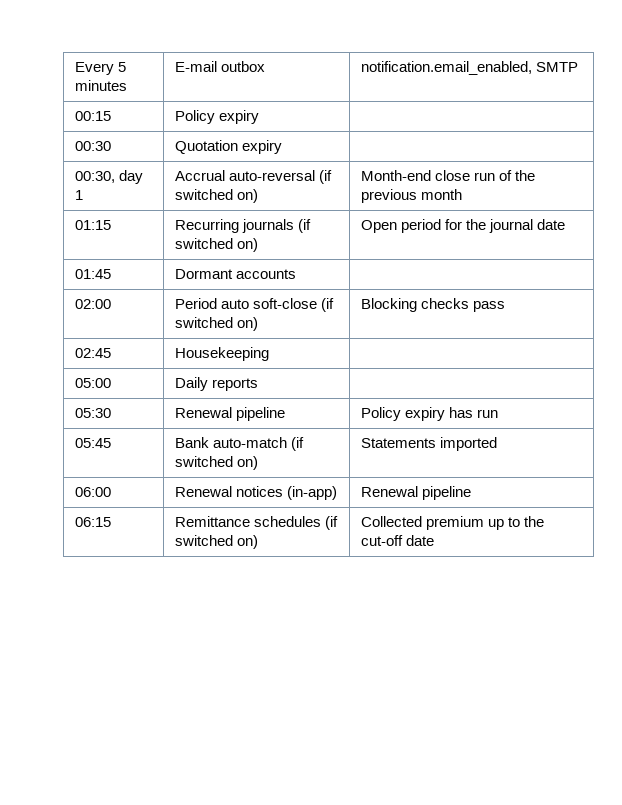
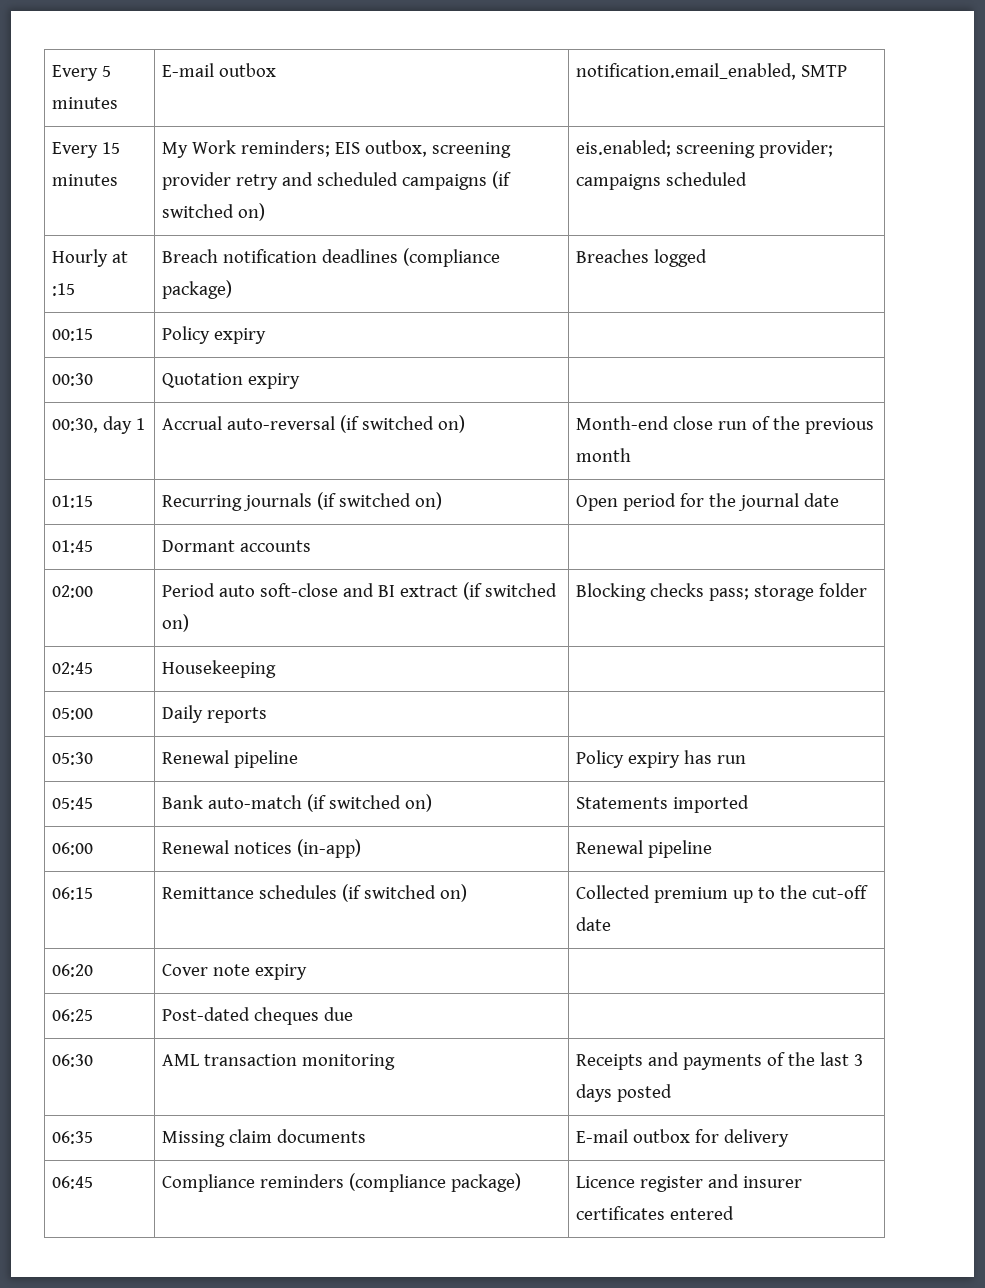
+ Every 15 minutes | My Work reminders; EIS outbox, screening provider retry and scheduled campaigns (if switched on) | eis.enabled; screening provider; campaigns scheduled
+ Hourly at :15 | Breach notification deadlines (compliance package) | Breaches logged
- 02:00 | Period auto soft-close (if switched on) | Blocking checks pass
+ 02:00 | Period auto soft-close and BI extract (if switched on) | Blocking checks pass; storage folder
+ 06:20 | Cover note expiry |
+ 06:25 | Post-dated cheques due |
+ 06:30 | AML transaction monitoring | Receipts and payments of the last 3 days posted
+ 06:35 | Missing claim documents | E-mail outbox for delivery
+ 06:45 | Compliance reminders (compliance package) | Licence register and insurer certificates entered

